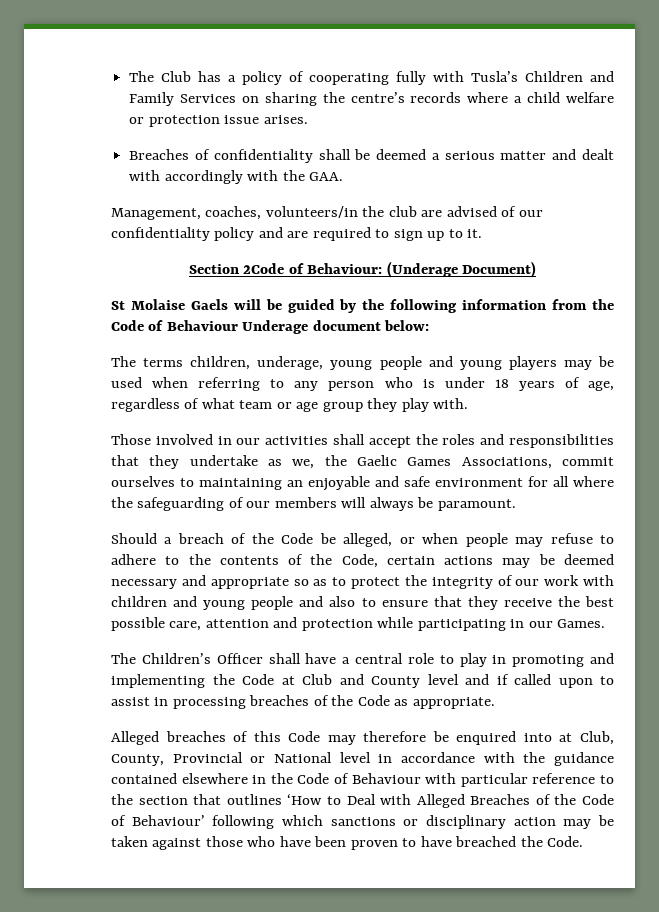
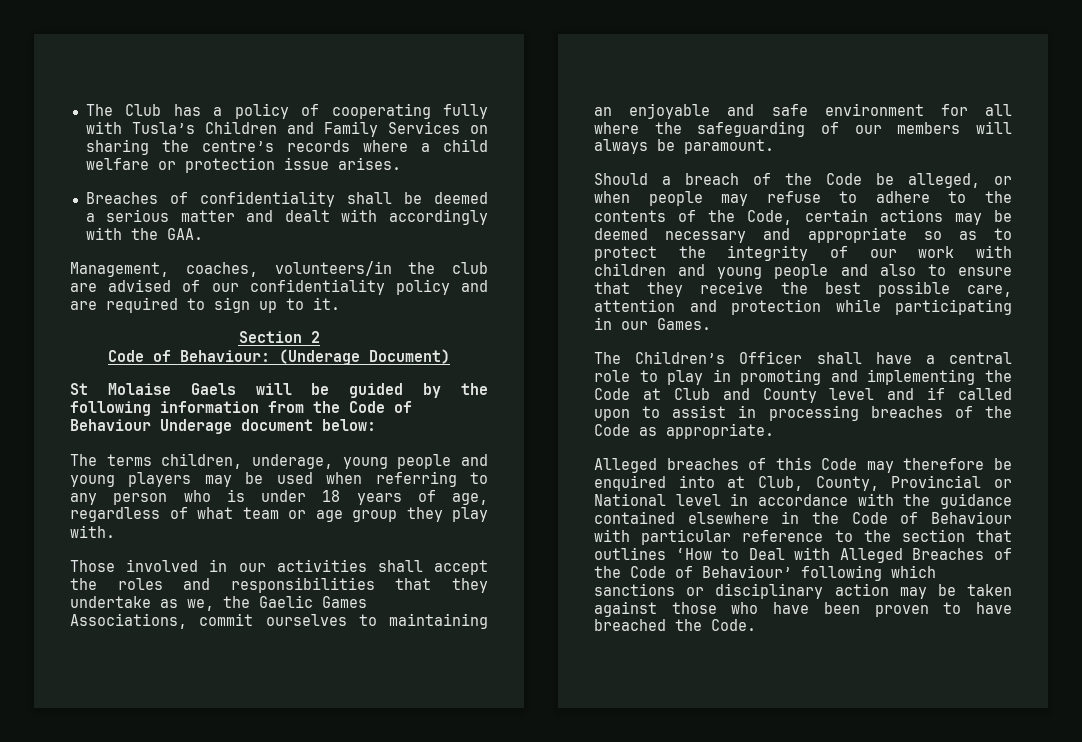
- Section 2Code of Behaviour: (Underage Document)
+ Section 2
+ Code of Behaviour: (Underage Document)

